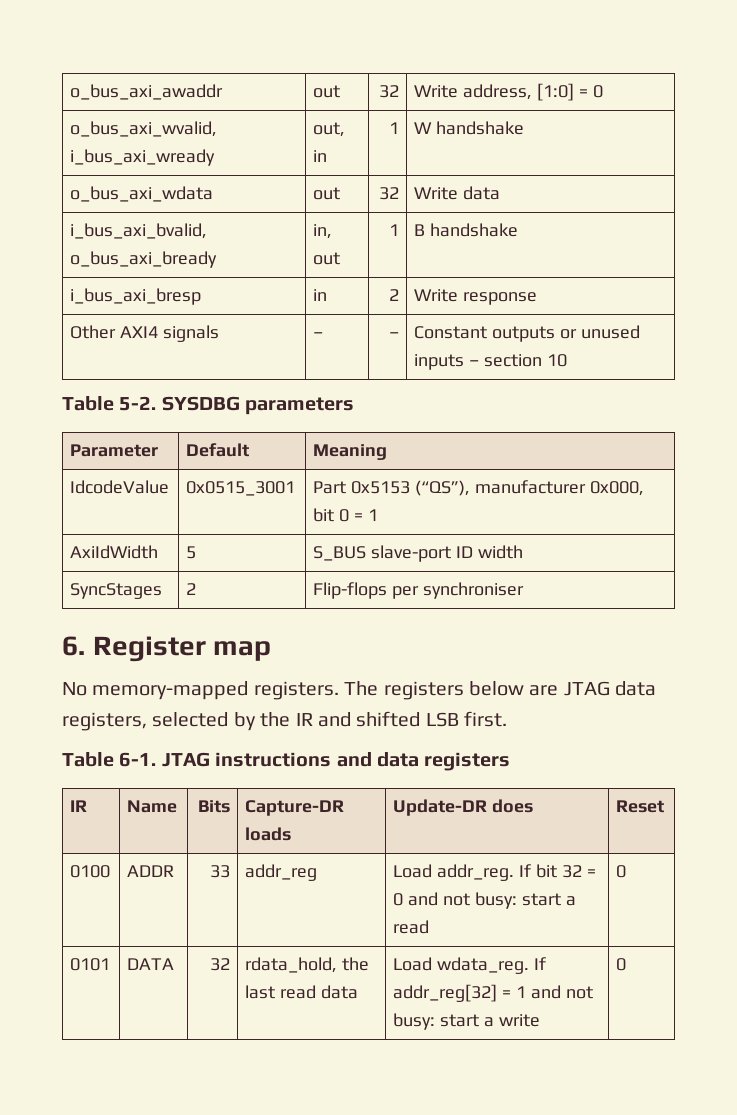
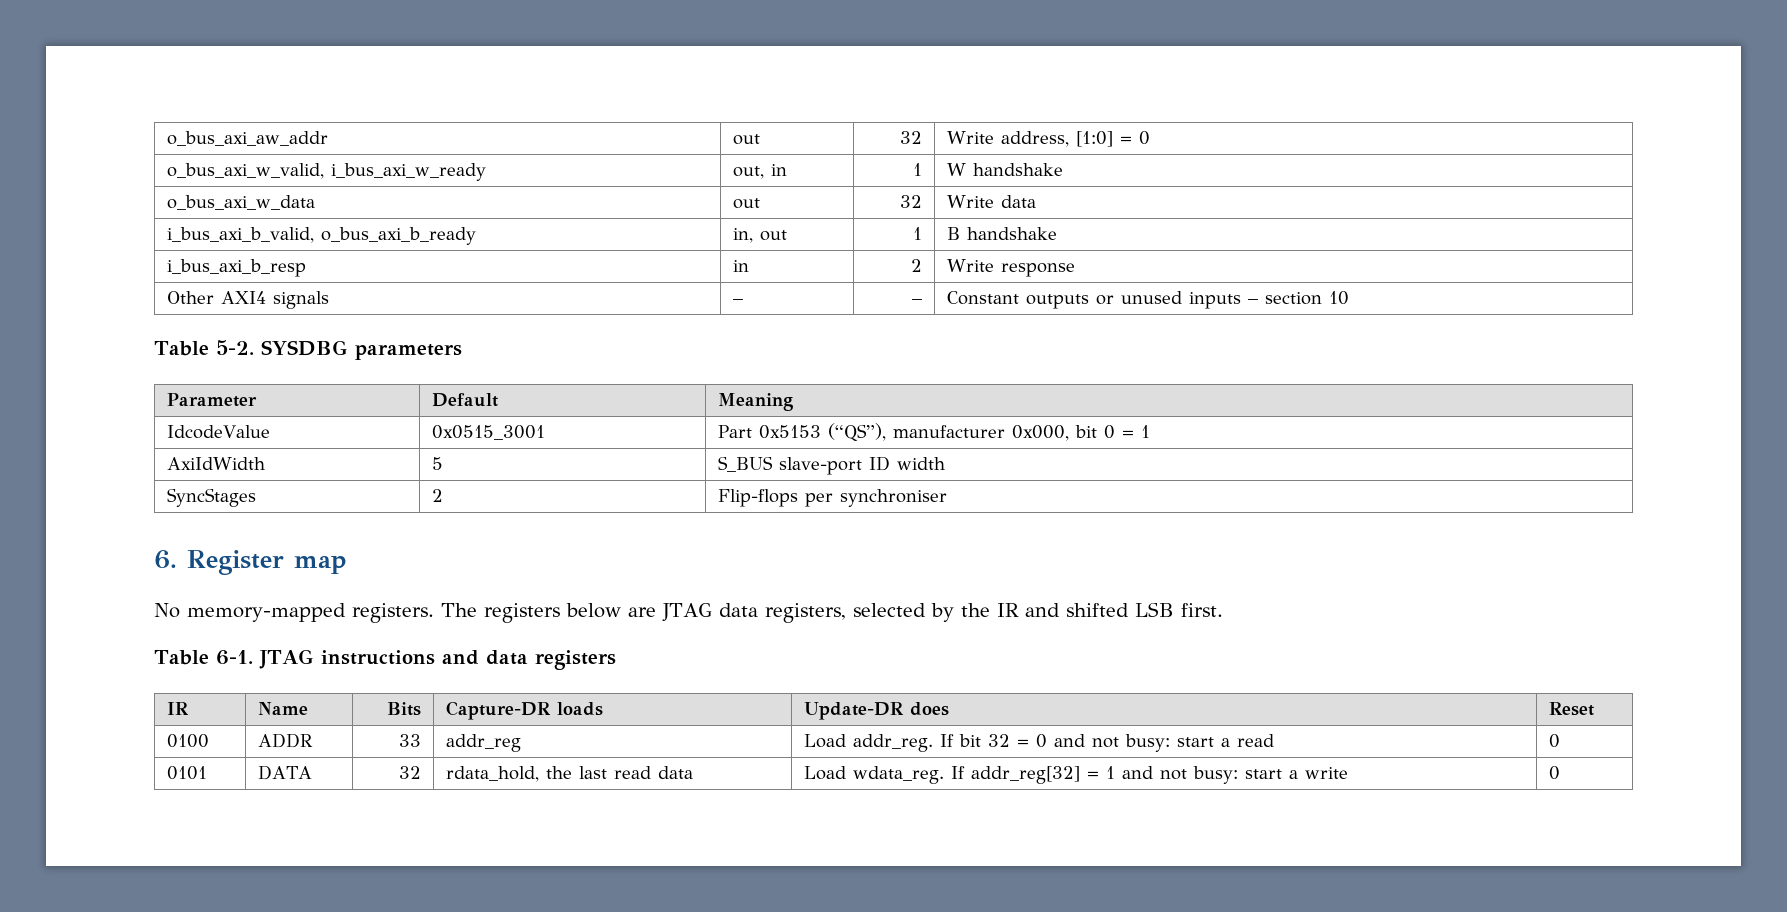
- o_bus_axi_awaddr | out | 32 | Write address, [1:0] = 0
+ o_bus_axi_aw_addr | out | 32 | Write address, [1:0] = 0
- o_bus_axi_wvalid, i_bus_axi_wready | out, in | 1 | W handshake
+ o_bus_axi_w_valid, i_bus_axi_w_ready | out, in | 1 | W handshake
- o_bus_axi_wdata | out | 32 | Write data
+ o_bus_axi_w_data | out | 32 | Write data
- i_bus_axi_bvalid, o_bus_axi_bready | in, out | 1 | B handshake
+ i_bus_axi_b_valid, o_bus_axi_b_ready | in, out | 1 | B handshake
- i_bus_axi_bresp | in | 2 | Write response
+ i_bus_axi_b_resp | in | 2 | Write response

